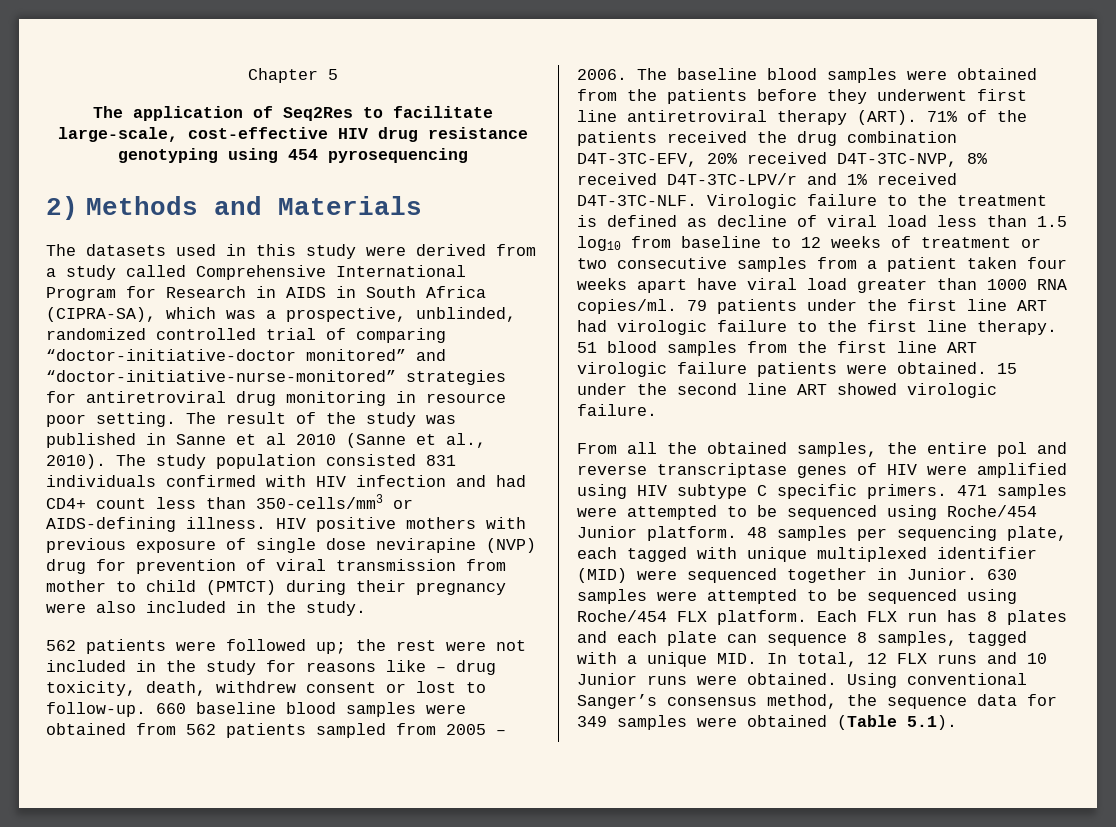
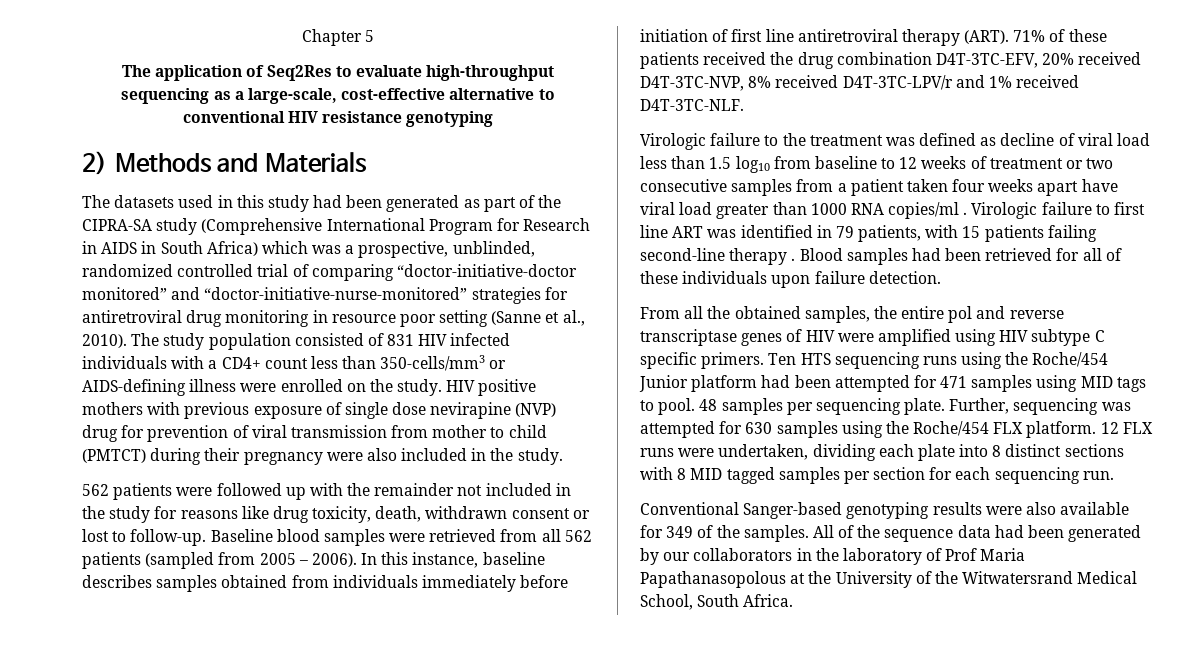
- The application of Seq2Res to facilitate large-scale, cost-effective HIV drug resistance genotyping using 454 pyrosequencing
+ The application of Seq2Res to evaluate high-throughput sequencing as a large-scale, cost-effective alternative to conventional HIV resistance genotyping
- The datasets used in this study were derived from a study called Comprehensive International Program for Research in AIDS in South Africa (CIPRA-SA), which was a prospective, unblinded, randomized controlled trial of comparing “doctor-initiative-doctor monitored” and “doctor-initiative-nurse-monitored” strategies for antiretroviral drug monitoring in resource poor setting. The result of the study was published in Sanne et al 2010 (Sanne et al., 2010).
+ The datasets used in this study had been generated as part of the CIPRA-SA study (Comprehensive International Program for Research in AIDS in South Africa) which was a prospective, unblinded, randomized controlled trial of comparing “doctor-initiative-doctor monitored” and “doctor-initiative-nurse-monitored” strategies for antiretroviral drug monitoring in resource poor setting (Sanne et al., 2010).
- The study population consisted 831 individuals confirmed with HIV infection and had CD4+ count less than 350-cells/mm3 or AIDS-defining illness.
+ The study population consisted of 831 HIV infected individuals with a CD4+ count less than 350-cells/mm3 or AIDS-defining illness were enrolled on the study.
- 562 patients were followed up; the rest were not included in the study for reasons like – drug toxicity, death, withdrew consent or lost to follow-up.
+ 562 patients were followed up with the remainder not included in the study for reasons like drug toxicity, death, withdrawn consent or lost to follow-up.
- 660 baseline blood samples were obtained from 562 patients sampled from 2005 – 2006. The baseline blood samples were obtained from the patients before they underwent first line antiretroviral therapy (ART).
+ Baseline blood samples were retrieved from all 562 patients (sampled from 2005 – 2006). In this instance, baseline describes samples obtained from individuals immediately before initiation of first line antiretroviral therapy (ART).
- 71% of the patients received the drug combination D4T-3TC-EFV, 20% received D4T-3TC-NVP, 8% received D4T-3TC-LPV/r and 1% received D4T-3TC-NLF. Virologic failure to the treatment is defined as decline of viral load less than 1.5 log10 from baseline to 12 weeks of treatment or two consecutive samples from a patient taken four weeks apart have viral load greater than 1000 RNA copies/ml. 79 patients under the first line ART had virologic failure to the first line therapy. 51 blood samples from the first line ART virologic failure patients were obtained. 15 under the second line ART showed virologic failure.
+ 71% of these patients received the drug combination D4T-3TC-EFV, 20% received D4T-3TC-NVP, 8% received D4T-3TC-LPV/r and 1% received D4T-3TC-NLF.
+ Virologic failure to the treatment was defined as decline of viral load less than 1.5 log10 from baseline to 12 weeks of treatment or two consecutive samples from a patient taken four weeks apart have viral load greater than 1000 RNA copies/ml . Virologic failure to first line ART was identified in 79 patients, with 15 patients failing second-line therapy . Blood samples had been retrieved for all of these individuals upon failure detection.
- 471 samples were attempted to be sequenced using Roche/454 Junior platform. 48 samples per sequencing plate, each tagged with unique multiplexed identifier (MID) were sequenced together in Junior. 630 samples were attempted to be sequenced using Roche/454 FLX platform. Each FLX run has 8 plates and each plate can sequence 8 samples, tagged with a unique MID. In total, 12 FLX runs and 10 Junior runs were obtained. Using conventional Sanger’s consensus method, the sequence data for 349 samples were obtained (Table 5.1).
+ Ten HTS sequencing runs using the Roche/454 Junior platform had been attempted for 471 samples using MID tags to pool. 48 samples per sequencing plate. Further, sequencing was attempted for 630 samples using the Roche/454 FLX platform. 12 FLX runs were undertaken, dividing each plate into 8 distinct sections with 8 MID tagged samples per section for each sequencing run.
+ Conventional Sanger-based genotyping results were also available for 349 of the samples. All of the sequence data had been generated by our collaborators in the laboratory of Prof Maria Papathanasopolous at the University of the Witwatersrand Medical School, South Africa.

